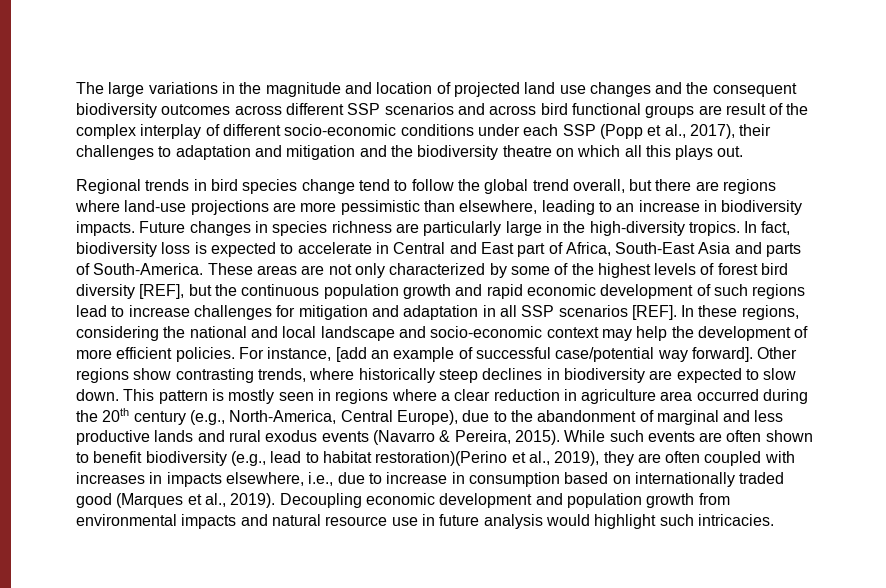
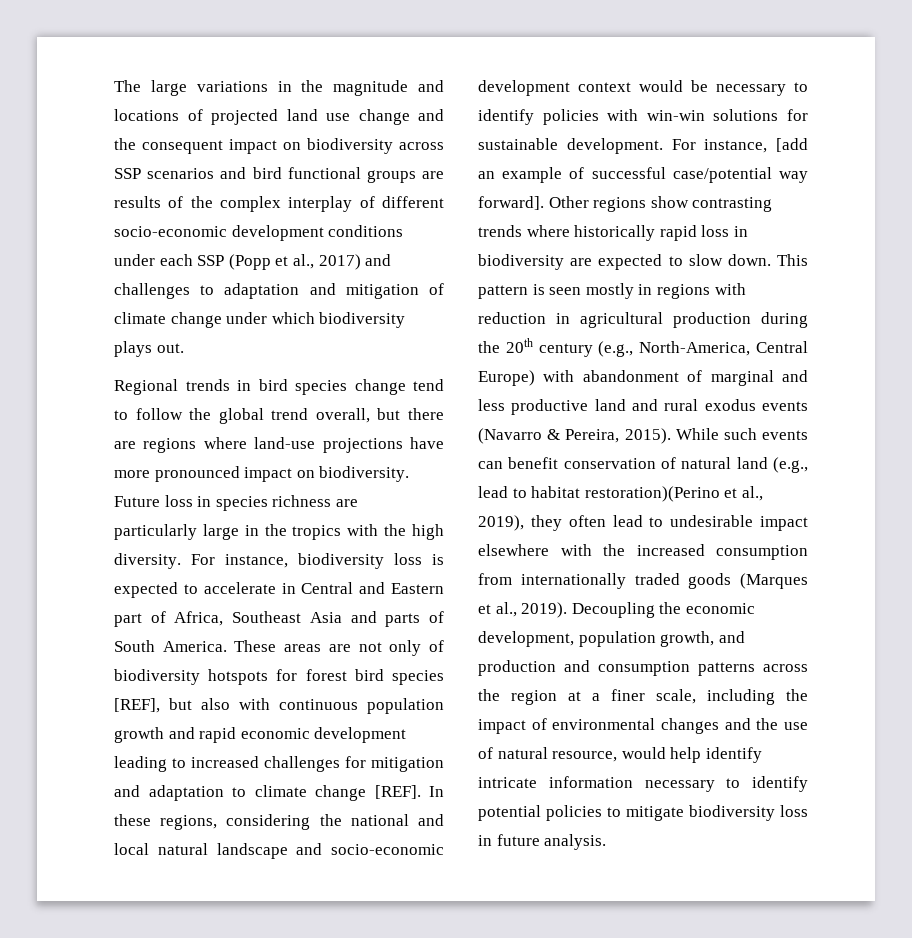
- The large variations in the magnitude and location of projected land use changes and the consequent biodiversity outcomes across different SSP scenarios and across bird functional groups are result of the complex interplay of different socio-economic conditions under each SSP (Popp et al., 2017), their challenges to adaptation and mitigation and the biodiversity theatre on which all this plays out.
+ The large variations in the magnitude and locations of projected land use change and the consequent impact on biodiversity across SSP scenarios and bird functional groups are results of the complex interplay of different socio-economic development conditions under each SSP (Popp et al., 2017) and challenges to adaptation and mitigation of climate change under which biodiversity plays out.
- Regional trends in bird species change tend to follow the global trend overall, but there are regions where land-use projections are more pessimistic than elsewhere, leading to an increase in biodiversity impacts. Future changes in species richness are particularly large in the high-diversity tropics. In fact, biodiversity loss is expected to accelerate in Central and East part of Africa, South-East Asia and parts of South-America.
+ Regional trends in bird species change tend to follow the global trend overall, but there are regions where land-use projections have more pronounced impact on biodiversity. Future loss in species richness are particularly large in the tropics with the high diversity. For instance, biodiversity loss is expected to accelerate in Central and Eastern part of Africa, Southeast Asia and parts of South America.
- These areas are not only characterized by some of the highest levels of forest bird diversity [REF], but the continuous population growth and rapid economic development of such regions lead to increase challenges for mitigation and adaptation in all SSP scenarios [REF].
+ These areas are not only of biodiversity hotspots for forest bird species [REF], but also with continuous population growth and rapid economic development leading to increased challenges for mitigation and adaptation to climate change [REF].
- In these regions, considering the national and local landscape and socio-economic context may help the development of more efficient policies.
+ In these regions, considering the national and local natural landscape and socio-economic development context would be necessary to identify policies with win-win solutions for sustainable development.
- Other regions show contrasting trends, where historically steep declines in biodiversity are expected to slow down.
+ Other regions show contrasting trends where historically rapid loss in biodiversity are expected to slow down.
- This pattern is mostly seen in regions where a clear reduction in agriculture area occurred during the 20th century (e.g., North-America, Central Europe), due to the abandonment of marginal and less productive lands and rural exodus events (Navarro & Pereira, 2015).
+ This pattern is seen mostly in regions with reduction in agricultural production during the 20th century (e.g., North-America, Central Europe) with abandonment of marginal and less productive land and rural exodus events (Navarro & Pereira, 2015).
- While such events are often shown to benefit biodiversity (e.g., lead to habitat restoration)(Perino et al., 2019), they are often coupled with increases in impacts elsewhere, i.e., due to increase in consumption based on internationally traded good (Marques et al., 2019).
+ While such events can benefit conservation of natural land (e.g., lead to habitat restoration)(Perino et al., 2019), they often lead to undesirable impact elsewhere with the increased consumption from internationally traded goods (Marques et al., 2019).
- Decoupling economic development and population growth from environmental impacts and natural resource use in future analysis would highlight such intricacies.
+ Decoupling the economic development, population growth, and production and consumption patterns across the region at a finer scale, including the impact of environmental changes and the use of natural resource, would help identify intricate information necessary to identify potential policies to mitigate biodiversity loss in future analysis.

